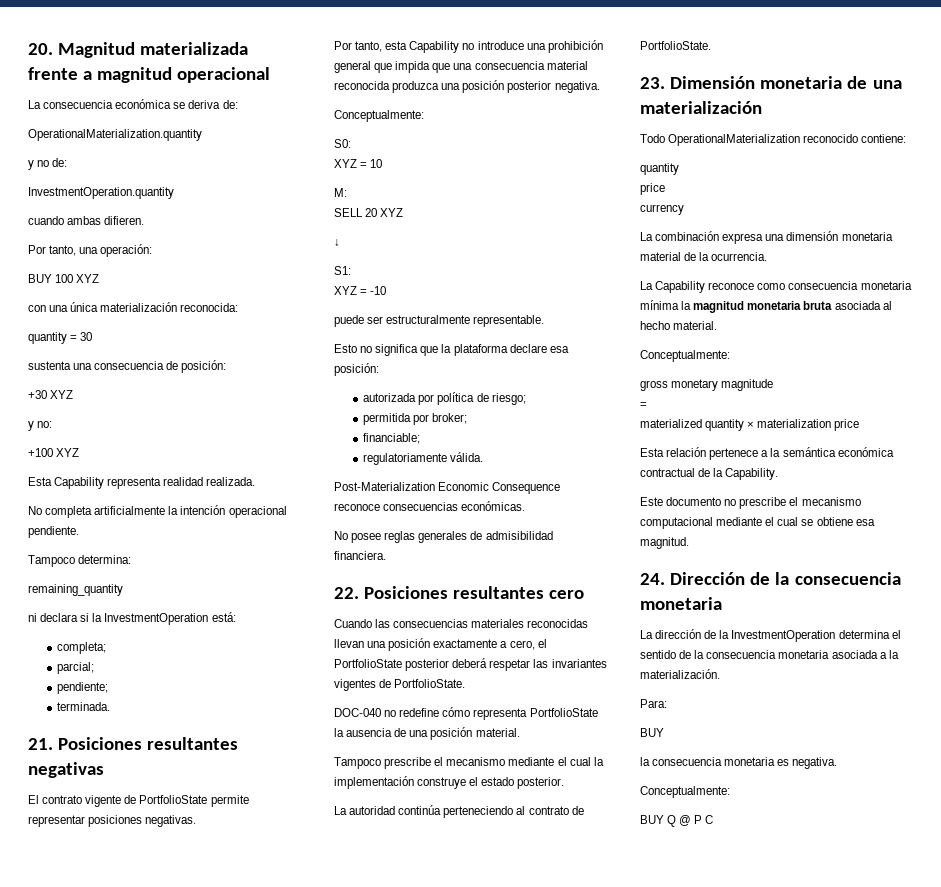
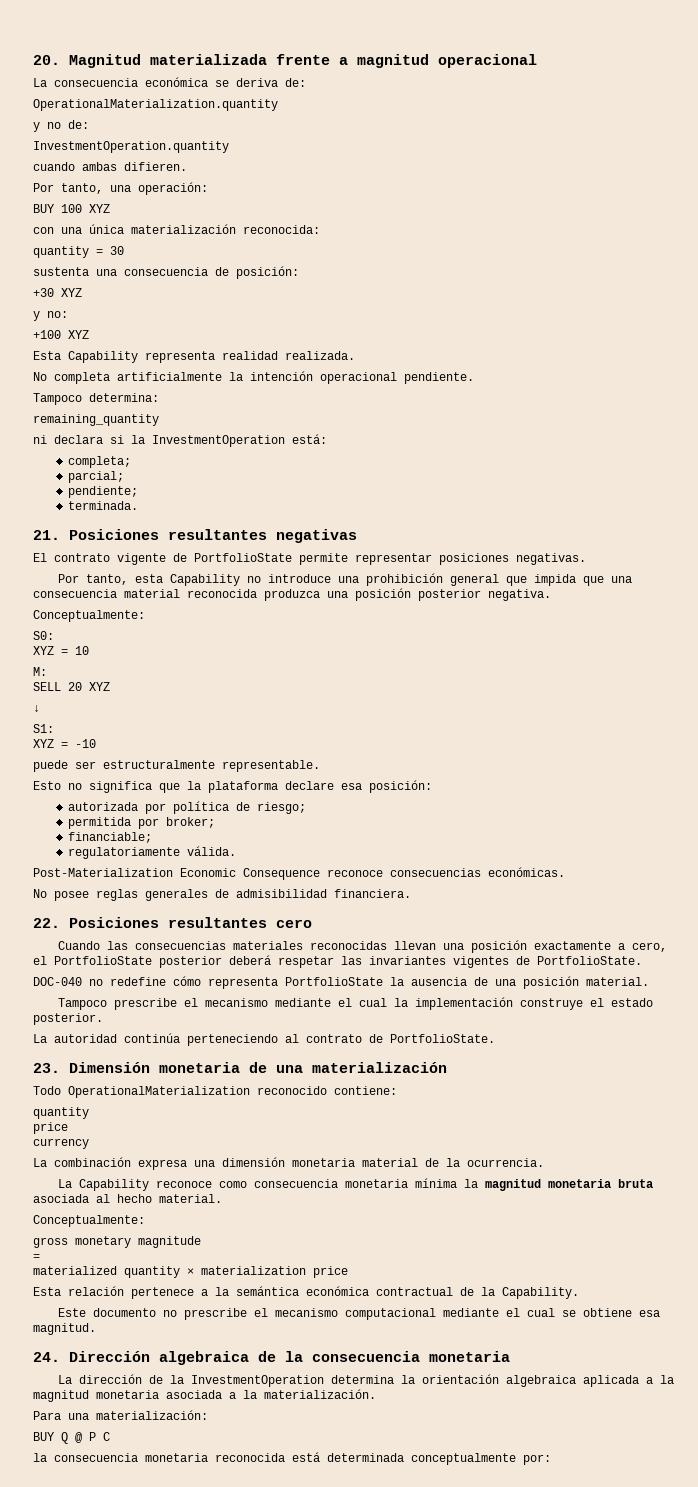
- 24. Dirección de la consecuencia monetaria
+ 24. Dirección algebraica de la consecuencia monetaria
- La dirección de la InvestmentOperation determina el sentido de la consecuencia monetaria asociada a la materialización.
+ La dirección de la InvestmentOperation determina la orientación algebraica aplicada a la magnitud monetaria asociada a la materialización.
- Para:
- BUY
- la consecuencia monetaria es negativa.
- Conceptualmente:
+ Para una materialización:
+ la consecuencia monetaria reconocida está determinada conceptualmente por:

